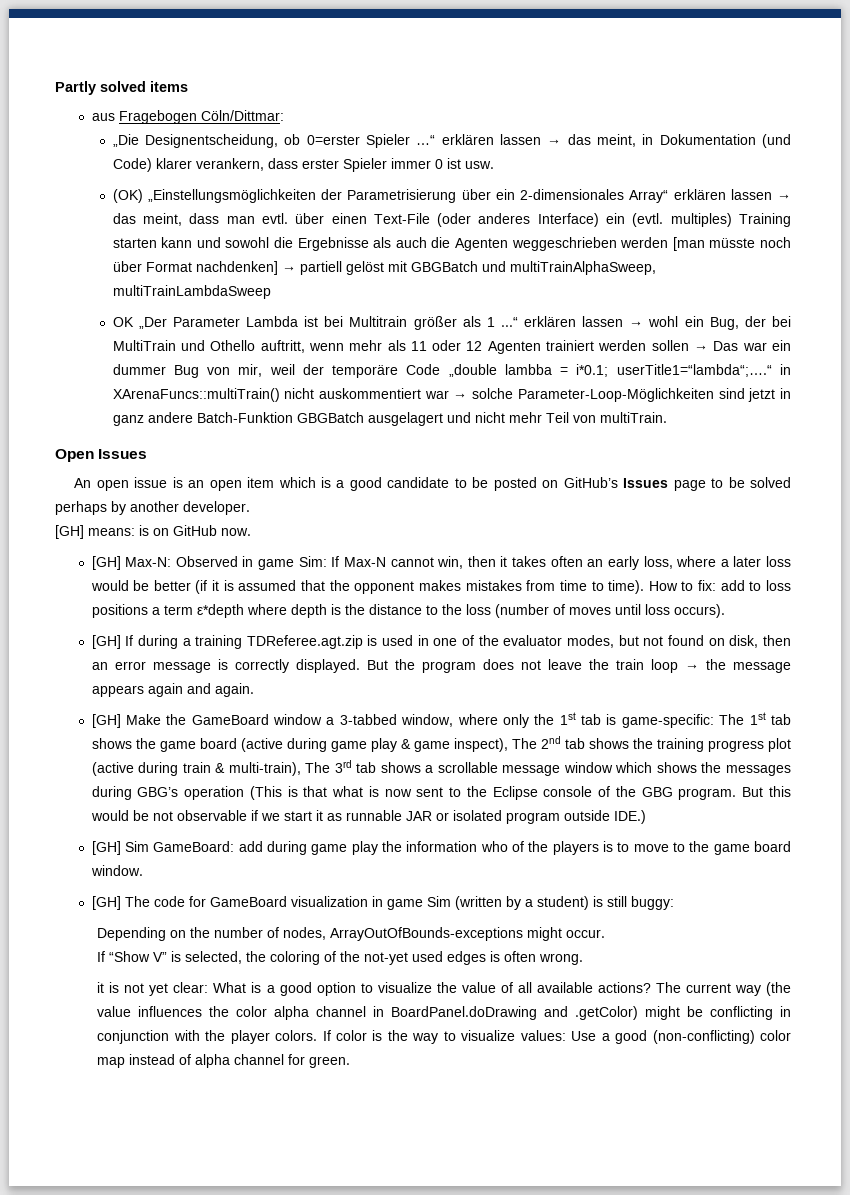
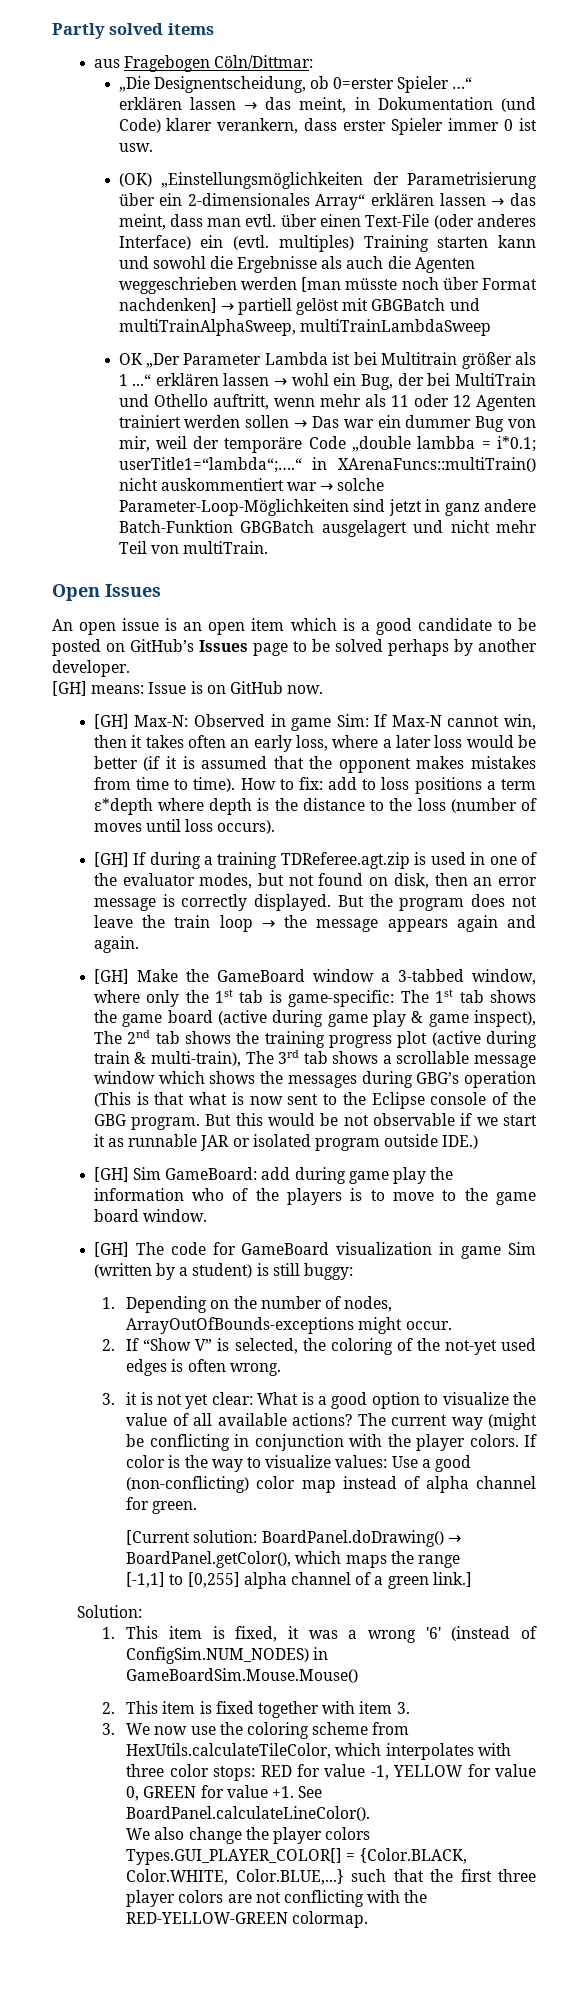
- [GH] means: is on GitHub now.
+ [GH] means: Issue is on GitHub now.
- Depending on the number of nodes, ArrayOutOfBounds-exceptions might occur.
+ 1. Depending on the number of nodes, ArrayOutOfBounds-exceptions might occur.
- If “Show V” is selected, the coloring of the not-yet used edges is often wrong.
+ 2. If “Show V” is selected, the coloring of the not-yet used edges is often wrong.
- it is not yet clear: What is a good option to visualize the value of all available actions?
+ 3. it is not yet clear: What is a good option to visualize the value of all available actions?
- The current way (the value influences the color alpha channel in BoardPanel.doDrawing and .getColor) might be conflicting in conjunction with the player colors.
+ The current way (might be conflicting in conjunction with the player colors.
+ [Current solution: BoardPanel.doDrawing() → BoardPanel.getColor(), which maps the range
+ [-1,1] to [0,255] alpha channel of a green link.]
+ Solution:
+ 1. This item is fixed, it was a wrong '6' (instead of ConfigSim.NUM_NODES) in GameBoardSim.Mouse.Mouse()
+ 2. This item is fixed together with item 3.
+ 3. We now use the coloring scheme from HexUtils.calculateTileColor, which interpolates with three color stops: RED for value -1, YELLOW for value 0, GREEN for value +1. See BoardPanel.calculateLineColor().
+ We also change the player colors Types.GUI_PLAYER_COLOR[] = {Color.BLACK, Color.WHITE, Color.BLUE,...} such that the first three player colors are not conflicting with the RED-YELLOW-GREEN colormap.

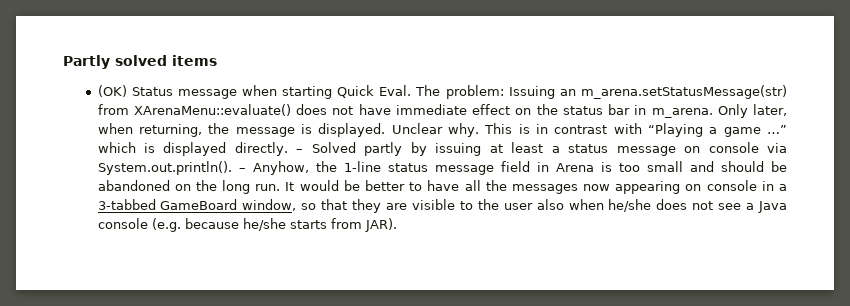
- aus Fragebogen Cöln/Dittmar:
- „Die Designentscheidung, ob 0=erster Spieler …“ erklären lassen → das meint, in Dokumentation (und Code) klarer verankern, dass erster Spieler immer 0 ist usw.
- (OK) „Einstellungsmöglichkeiten der Parametrisierung über ein 2-dimensionales Array“ erklären lassen → das meint, dass man evtl. über einen Text-File (oder anderes Interface) ein (evtl. multiples) Training starten kann und sowohl die Ergebnisse als auch die Agenten weggeschrieben werden [man müsste noch über Format nachdenken] → partiell gelöst mit GBGBatch und multiTrainAlphaSweep, multiTrainLambdaSweep
- OK „Der Parameter Lambda ist bei Multitrain größer als 1 ...“ erklären lassen → wohl ein Bug, der bei MultiTrain und Othello auftritt, wenn mehr als 11 oder 12 Agenten trainiert werden sollen → Das war ein dummer Bug von mir, weil der temporäre Code „double lambba = i*0.1; userTitle1=“lambda“;….“ in XArenaFuncs::multiTrain() nicht auskommentiert war → solche Parameter-Loop-Möglichkeiten sind jetzt in ganz andere Batch-Funktion GBGBatch ausgelagert und nicht mehr Teil von multiTrain.
- Open Issues
- An open issue is an open item which is a good candidate to be posted on GitHub’s Issues page to be solved perhaps by another developer.
- [GH] means: Issue is on GitHub now.
- [GH] Max-N: Observed in game Sim: If Max-N cannot win, then it takes often an early loss, where a later loss would be better (if it is assumed that the opponent makes mistakes from time to time). How to fix: add to loss positions a term ε*depth where depth is the distance to the loss (number of moves until loss occurs).
- [GH] If during a training TDReferee.agt.zip is used in one of the evaluator modes, but not found on disk, then an error message is correctly displayed. But the program does not leave the train loop → the message appears again and again.
- [GH] Make the GameBoard window a 3-tabbed window, where only the 1st tab is game-specific: The 1st tab shows the game board (active during game play & game inspect), The 2nd tab shows the training progress plot (active during train & multi-train), The 3rd tab shows a scrollable message window which shows the messages during GBG’s operation (This is that what is now sent to the Eclipse console of the GBG program. But this would be not observable if we start it as runnable JAR or isolated program outside IDE.)
- [GH] Sim GameBoard: add during game play the information who of the players is to move to the game board window.
- [GH] The code for GameBoard visualization in game Sim (written by a student) is still buggy:
- 1. Depending on the number of nodes, ArrayOutOfBounds-exceptions might occur.
- 2. If “Show V” is selected, the coloring of the not-yet used edges is often wrong.
- 3. it is not yet clear: What is a good option to visualize the value of all available actions? The current way (might be conflicting in conjunction with the player colors. If color is the way to visualize values: Use a good (non-conflicting) color map instead of alpha channel for green.
- [Current solution: BoardPanel.doDrawing() → BoardPanel.getColor(), which maps the range
- [-1,1] to [0,255] alpha channel of a green link.]
- Solution:
- 1. This item is fixed, it was a wrong '6' (instead of ConfigSim.NUM_NODES) in GameBoardSim.Mouse.Mouse()
- 2. This item is fixed together with item 3.
- 3. We now use the coloring scheme from HexUtils.calculateTileColor, which interpolates with three color stops: RED for value -1, YELLOW for value 0, GREEN for value +1. See BoardPanel.calculateLineColor().
- We also change the player colors Types.GUI_PLAYER_COLOR[] = {Color.BLACK, Color.WHITE, Color.BLUE,...} such that the first three player colors are not conflicting with the RED-YELLOW-GREEN colormap.
+ (OK) Status message when starting Quick Eval. The problem: Issuing an m_arena.setStatusMessage(str) from XArenaMenu::evaluate() does not have immediate effect on the status bar in m_arena. Only later, when returning, the message is displayed. Unclear why. This is in contrast with “Playing a game …” which is displayed directly. – Solved partly by issuing at least a status message on console via System.out.println(). – Anyhow, the 1-line status message field in Arena is too small and should be abandoned on the long run. It would be better to have all the messages now appearing on console in a 3-tabbed GameBoard window, so that they are visible to the user also when he/she does not see a Java console (e.g. because he/she starts from JAR).

